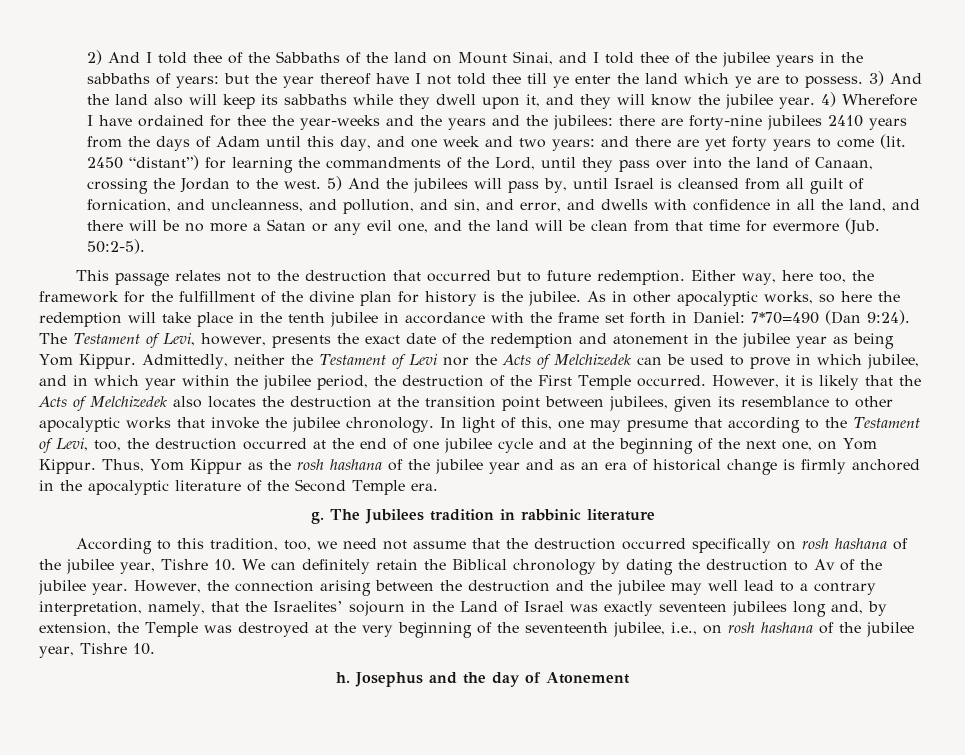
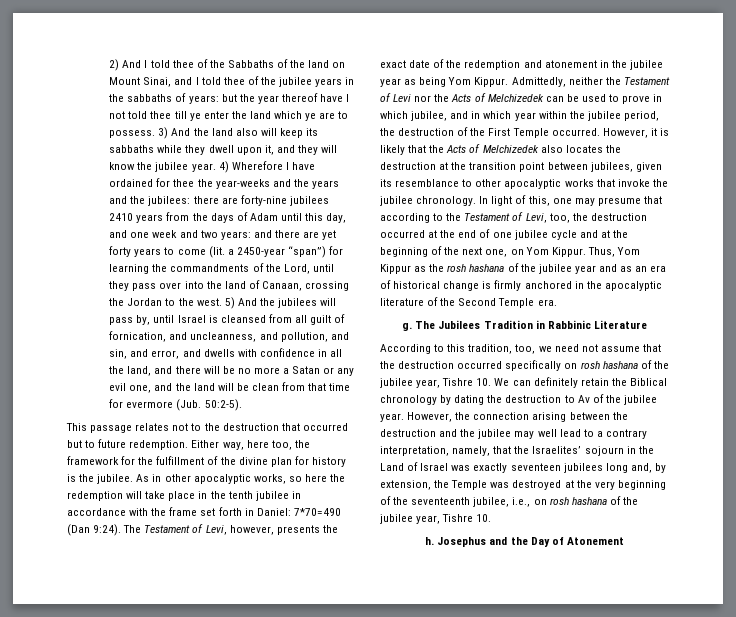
- and there are yet forty years to come (lit. 2450 “distant”) for learning the commandments of the Lord, until they pass over into the land of Canaan, crossing the Jordan to the west.
+ and there are yet forty years to come (lit. a 2450-year “span”) for learning the commandments of the Lord, until they pass over into the land of Canaan, crossing the Jordan to the west.
- The Jubilees tradition in rabbinic literature
+ The Jubilees Tradition in Rabbinic Literature
- Josephus and the day of Atonement
+ Josephus and the Day of Atonement

